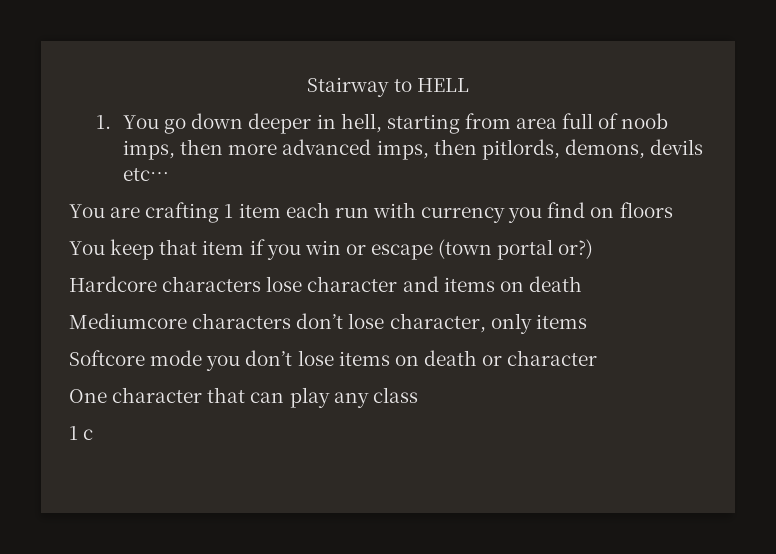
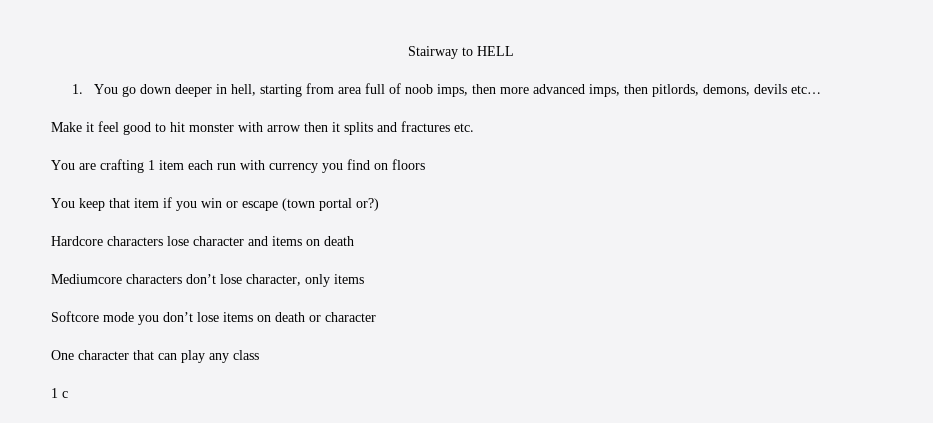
+ Make it feel good to hit monster with arrow then it splits and fractures etc.

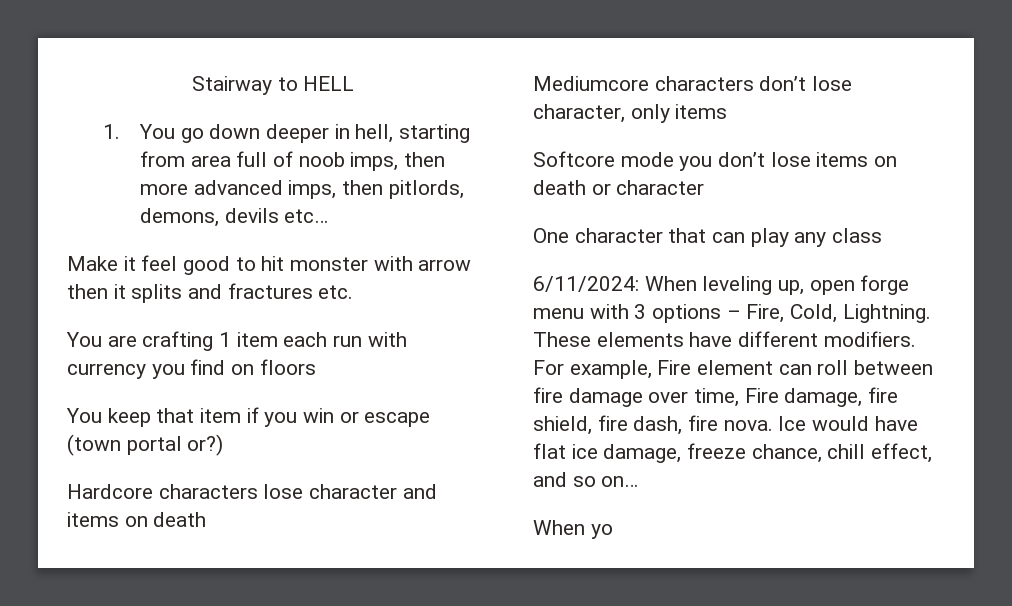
- 1 с
+ 6/11/2024: When leveling up, open forge menu with 3 options – Fire, Cold, Lightning. These elements have different modifiers. For example, Fire element can roll between fire damage over time, Fire damage, fire shield, fire dash, fire nova. Ice would have flat ice damage, freeze chance, chill effect, and so on…
+ When yo

